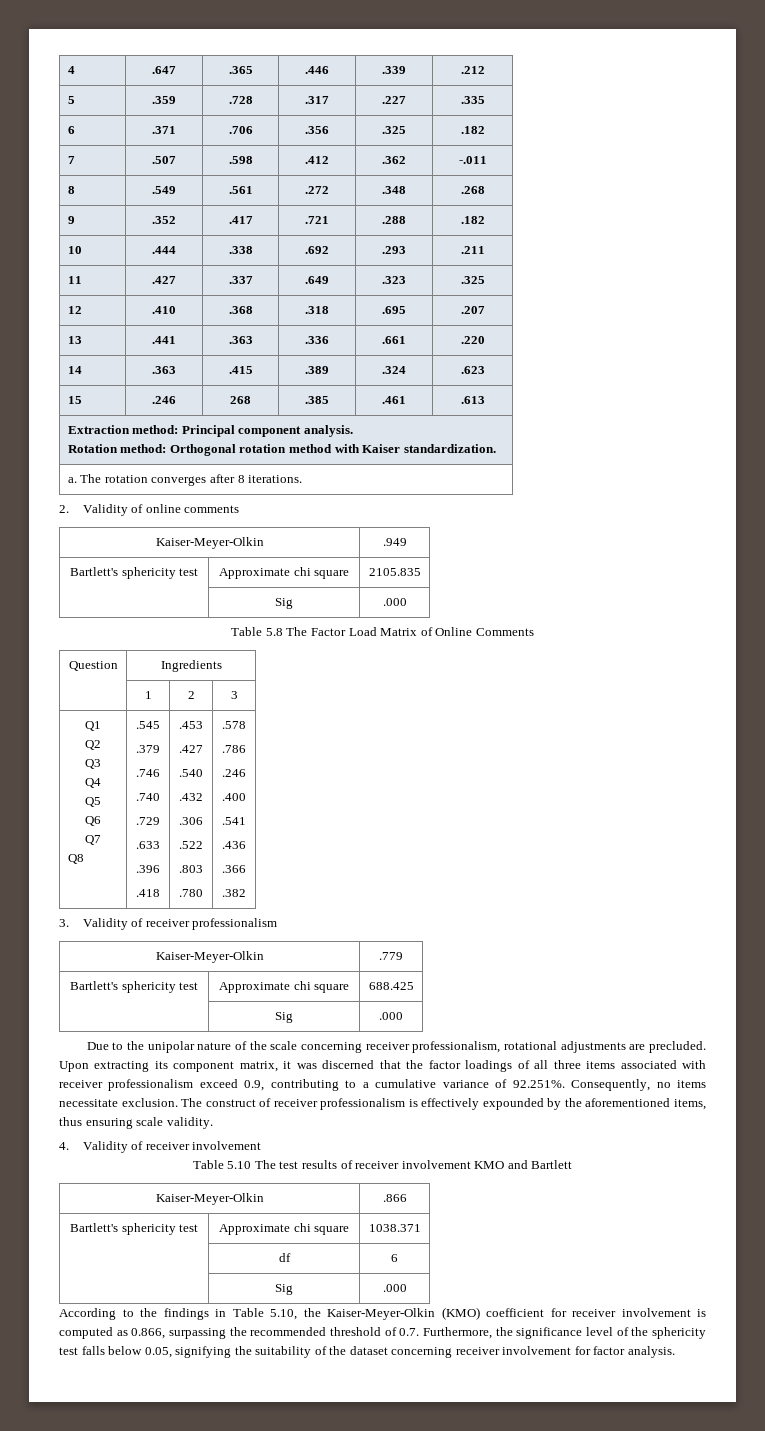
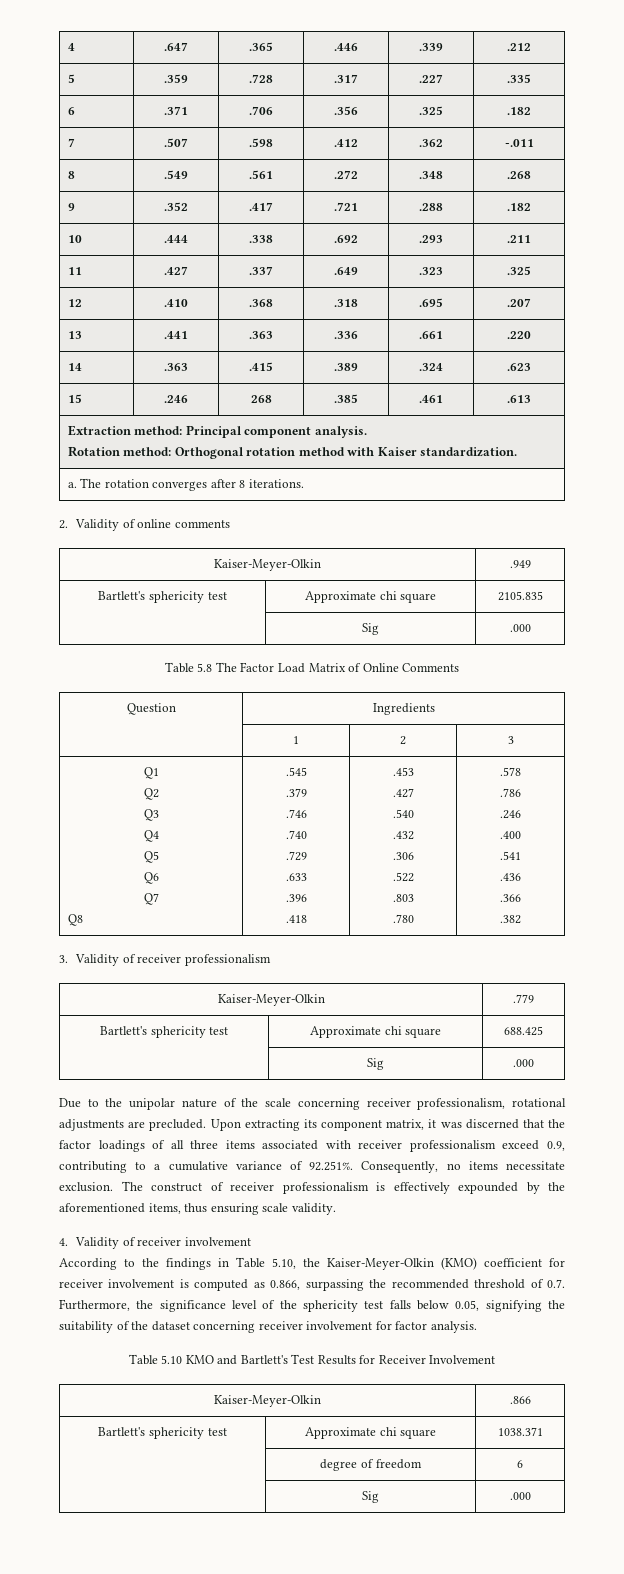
- Table 5.10 The test results of receiver involvement KMO and Bartlett
- Kaiser-Meyer-Olkin | .866
- Bartlett's sphericity test | Approximate chi square | 1038.371
- | df | 6
- | Sig | .000
+ Table 5.10 KMO and Bartlett's Test Results for Receiver Involvement
+ Kaiser-Meyer-Olkin | .866
+ Bartlett's sphericity test | Approximate chi square | 1038.371
+ | degree of freedom | 6
+ | Sig | .000

